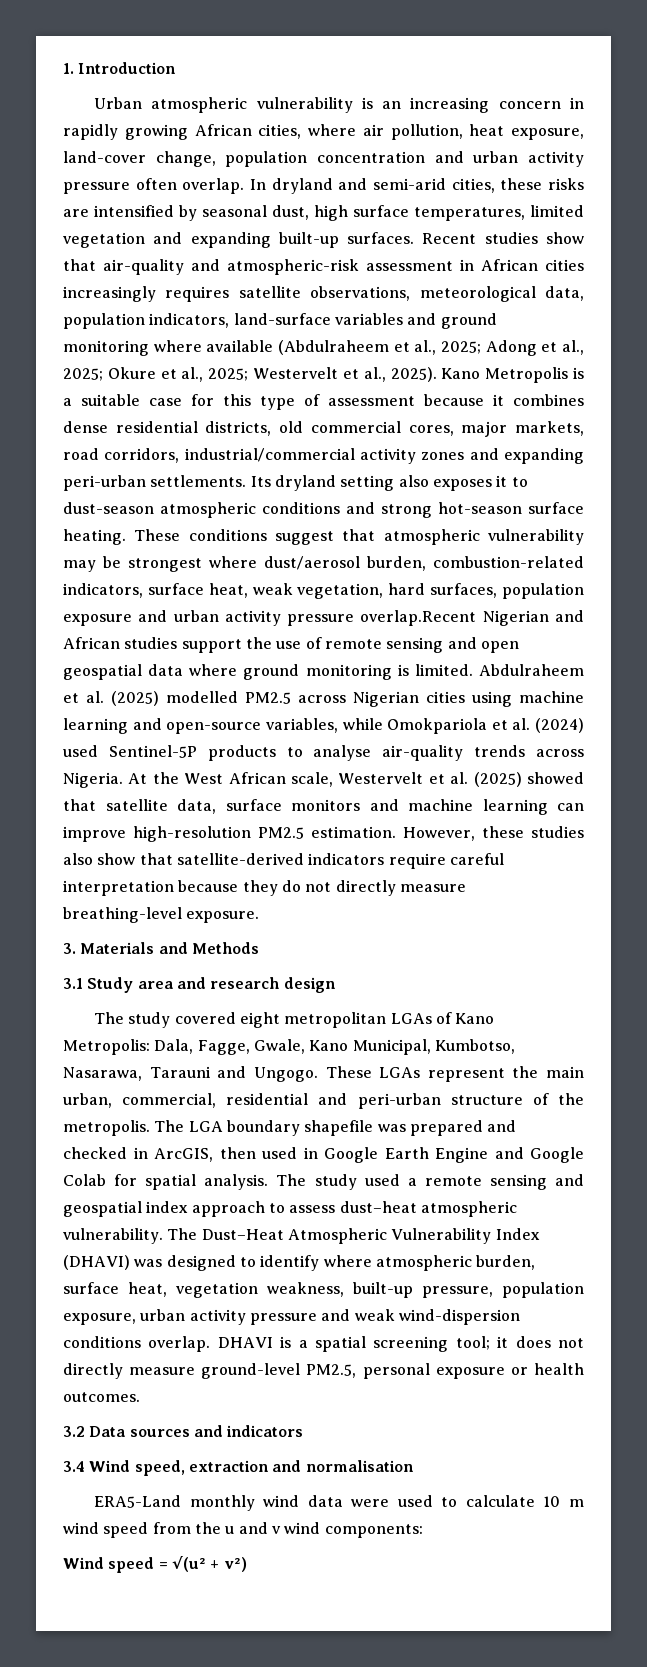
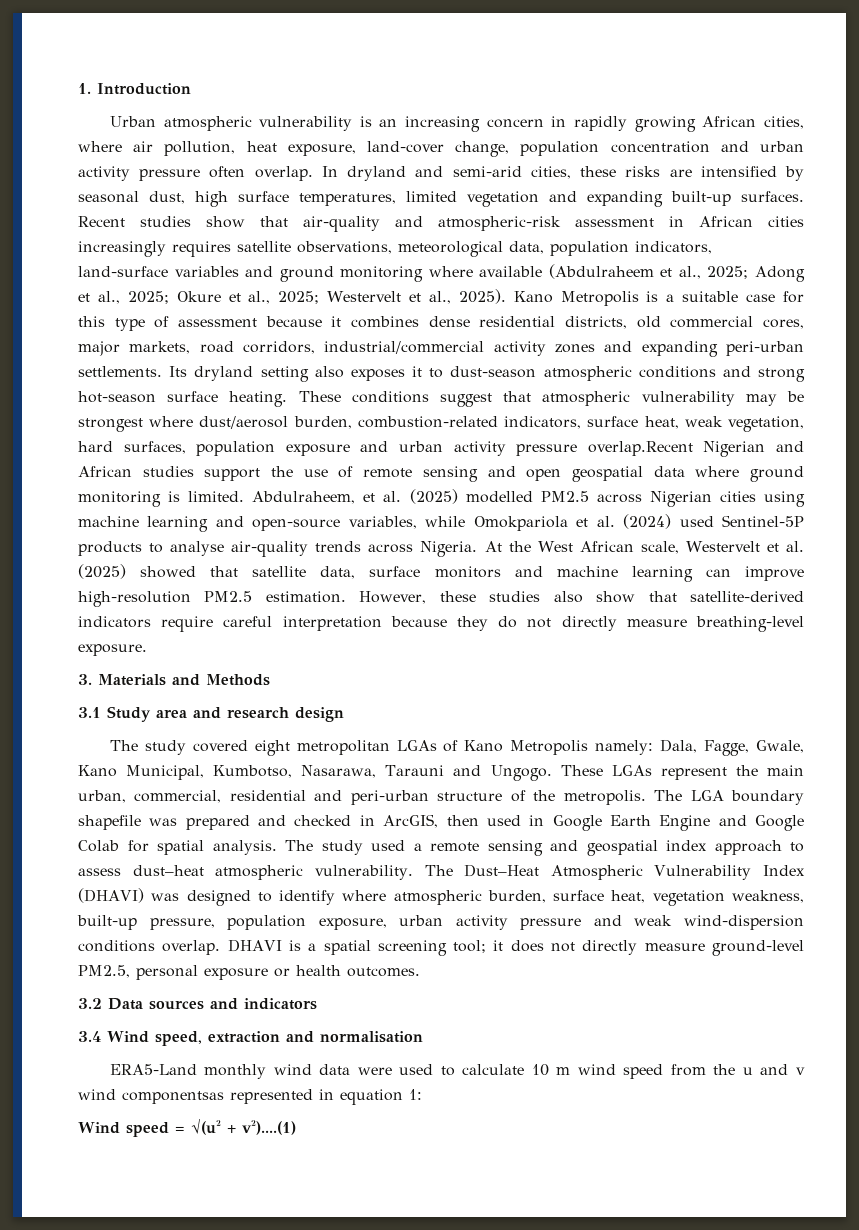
- Abdulraheem et al. (2025) modelled PM2.5 across Nigerian cities using machine learning and open-source variables, while Omokpariola et al. (2024) used Sentinel-5P products to analyse air-quality trends across Nigeria.
+ Abdulraheem, et al. (2025) modelled PM2.5 across Nigerian cities using machine learning and open-source variables, while Omokpariola et al. (2024) used Sentinel-5P products to analyse air-quality trends across Nigeria.
- The study covered eight metropolitan LGAs of Kano Metropolis: Dala, Fagge, Gwale, Kano Municipal, Kumbotso, Nasarawa, Tarauni and Ungogo.
+ The study covered eight metropolitan LGAs of Kano Metropolis namely: Dala, Fagge, Gwale, Kano Municipal, Kumbotso, Nasarawa, Tarauni and Ungogo.
- ERA5-Land monthly wind data were used to calculate 10 m wind speed from the u and v wind components:
+ ERA5-Land monthly wind data were used to calculate 10 m wind speed from the u and v wind componentsas represented in equation 1:
- Wind speed = √(u² + v²)
+ Wind speed = √(u² + v²)....(1)

